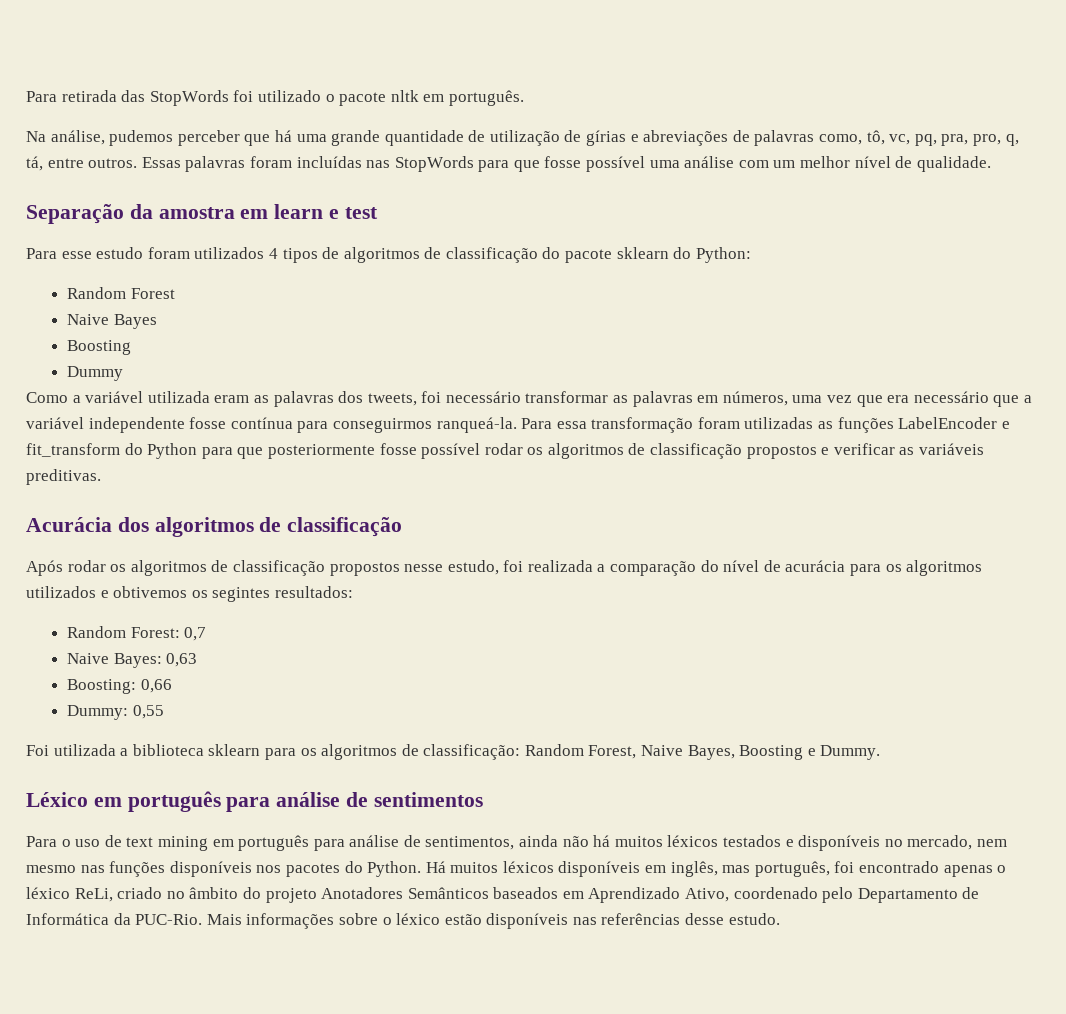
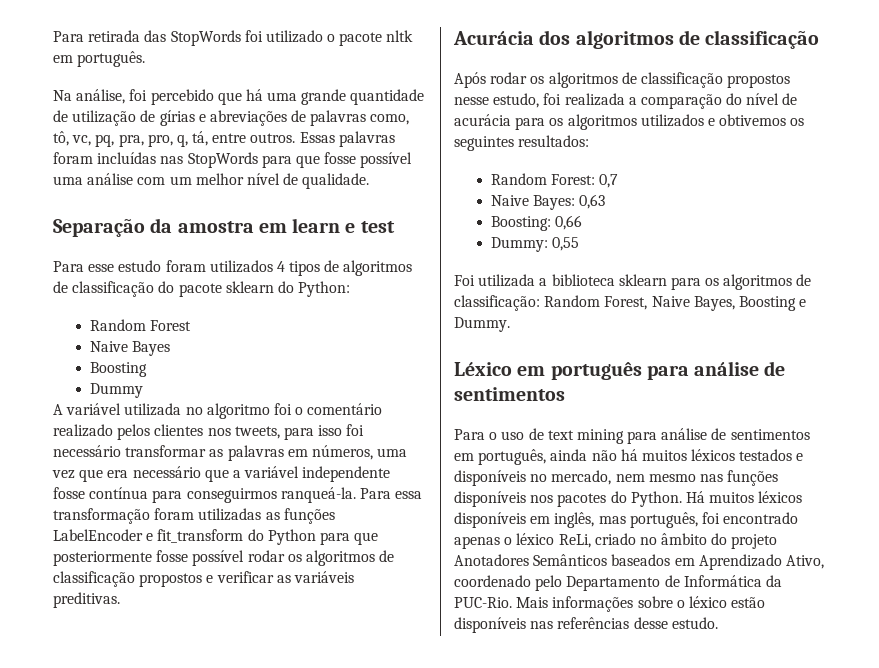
- Na análise, pudemos perceber que há uma grande quantidade de utilização de gírias e abreviações de palavras como, tô, vc, pq, pra, pro, q, tá, entre outros.
+ Na análise, foi percebido que há uma grande quantidade de utilização de gírias e abreviações de palavras como, tô, vc, pq, pra, pro, q, tá, entre outros.
- Como a variável utilizada eram as palavras dos tweets, foi necessário transformar as palavras em números, uma vez que era necessário que a variável independente fosse contínua para conseguirmos ranqueá-la.
+ A variável utilizada no algoritmo foi o comentário realizado pelos clientes nos tweets, para isso foi necessário transformar as palavras em números, uma vez que era necessário que a variável independente fosse contínua para conseguirmos ranqueá-la.
- Após rodar os algoritmos de classificação propostos nesse estudo, foi realizada a comparação do nível de acurácia para os algoritmos utilizados e obtivemos os segintes resultados:
+ Após rodar os algoritmos de classificação propostos nesse estudo, foi realizada a comparação do nível de acurácia para os algoritmos utilizados e obtivemos os seguintes resultados:
- Para o uso de text mining em português para análise de sentimentos, ainda não há muitos léxicos testados e disponíveis no mercado, nem mesmo nas funções disponíveis nos pacotes do Python.
+ Para o uso de text mining para análise de sentimentos em português, ainda não há muitos léxicos testados e disponíveis no mercado, nem mesmo nas funções disponíveis nos pacotes do Python.

